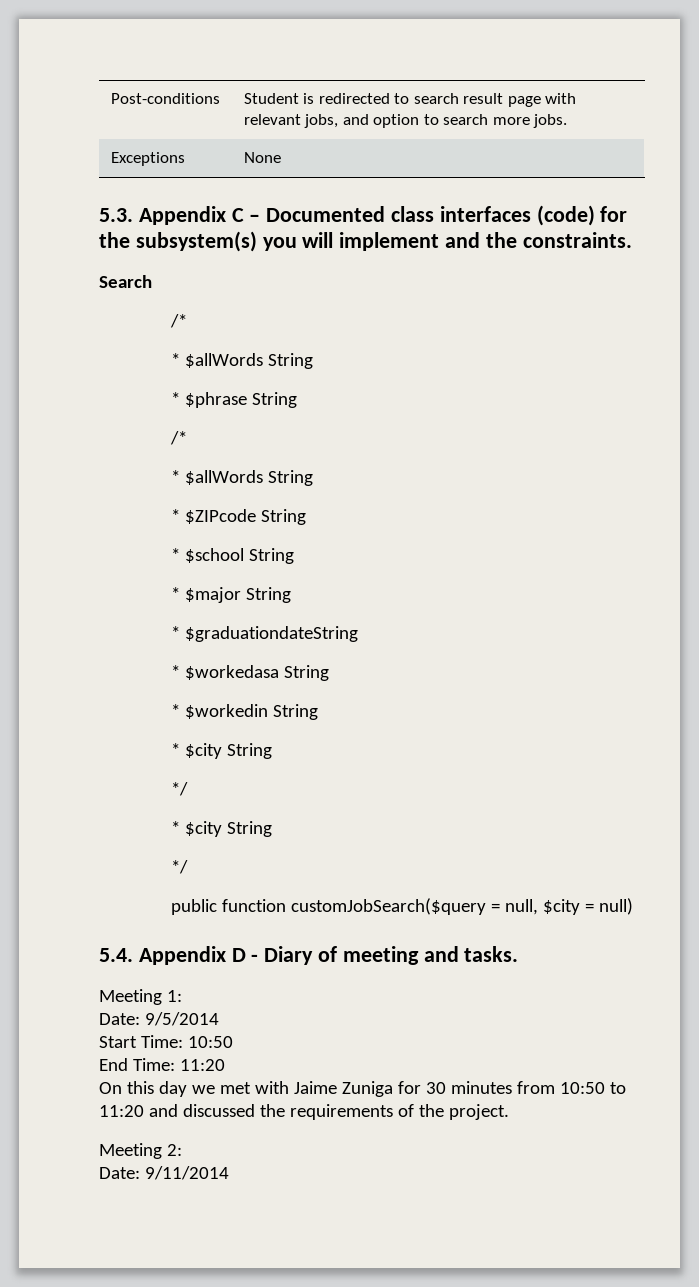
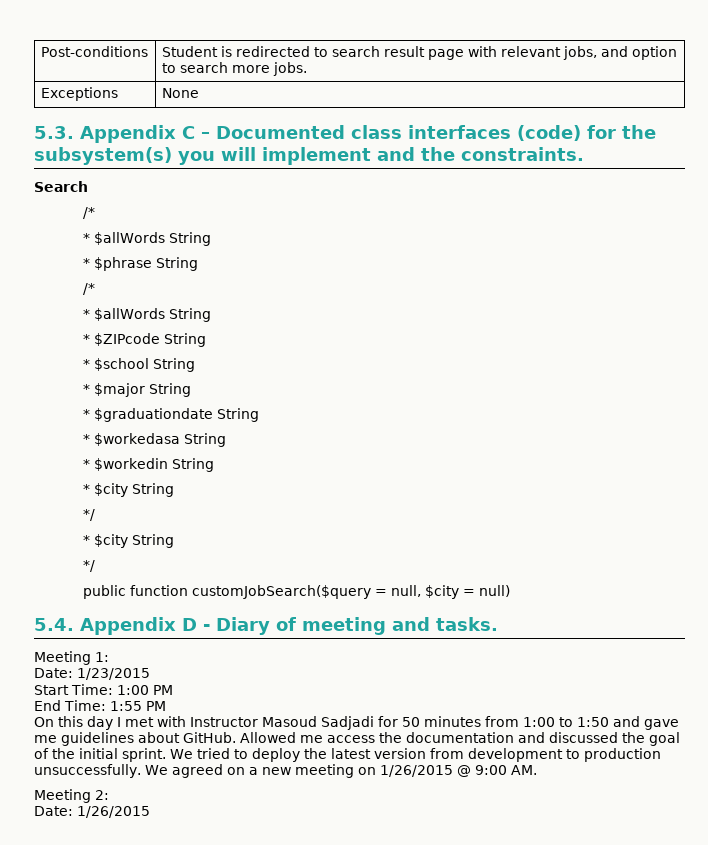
- * $graduationdateString
+ * $graduationdate String
- Date: 9/5/2014
+ Date: 1/23/2015
- Start Time: 10:50
+ Start Time: 1:00 PM
- End Time: 11:20
+ End Time: 1:55 PM
- On this day we met with Jaime Zuniga for 30 minutes from 10:50 to 11:20 and discussed the requirements of the project.
+ On this day I met with Instructor Masoud Sadjadi for 50 minutes from 1:00 to 1:50 and gave me guidelines about GitHub. Allowed me access the documentation and discussed the goal of the initial sprint. We tried to deploy the latest version from development to production unsuccessfully. We agreed on a new meeting on 1/26/2015 @ 9:00 AM.
- Date: 9/11/2014
+ Date: 1/26/2015

